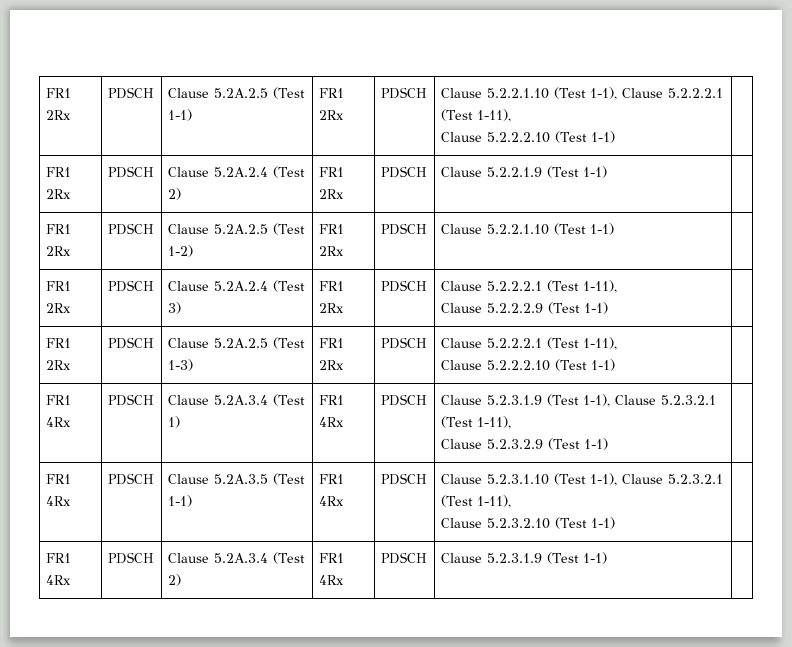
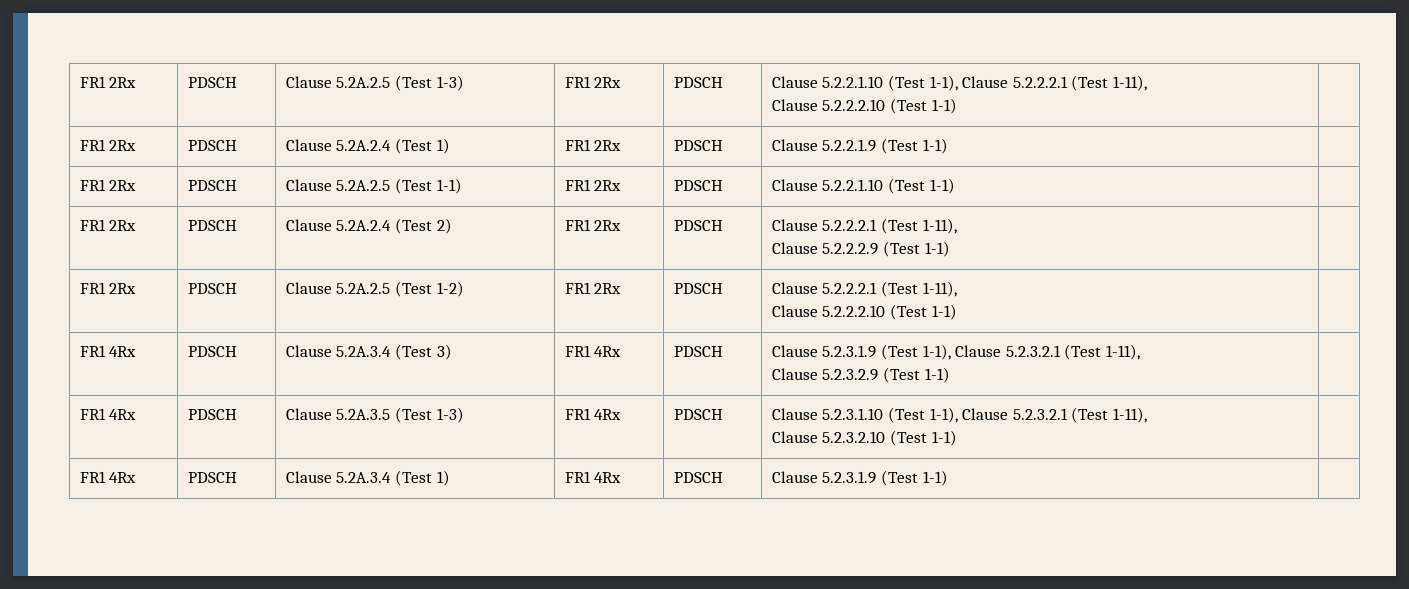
- FR1 2Rx | PDSCH | Clause 5.2A.2.5 (Test 1-1) | FR1 2Rx | PDSCH | Clause 5.2.2.1.10 (Test 1-1), Clause 5.2.2.2.1 (Test 1-11),
+ FR1 2Rx | PDSCH | Clause 5.2A.2.5 (Test 1-3) | FR1 2Rx | PDSCH | Clause 5.2.2.1.10 (Test 1-1), Clause 5.2.2.2.1 (Test 1-11),
- FR1 2Rx | PDSCH | Clause 5.2A.2.4 (Test 2) | FR1 2Rx | PDSCH | Clause 5.2.2.1.9 (Test 1-1) |
+ FR1 2Rx | PDSCH | Clause 5.2A.2.4 (Test 1) | FR1 2Rx | PDSCH | Clause 5.2.2.1.9 (Test 1-1) |
- FR1 2Rx | PDSCH | Clause 5.2A.2.5 (Test 1-2) | FR1 2Rx | PDSCH | Clause 5.2.2.1.10 (Test 1-1) |
+ FR1 2Rx | PDSCH | Clause 5.2A.2.5 (Test 1-1) | FR1 2Rx | PDSCH | Clause 5.2.2.1.10 (Test 1-1) |
- FR1 2Rx | PDSCH | Clause 5.2A.2.4 (Test 3) | FR1 2Rx | PDSCH | Clause 5.2.2.2.1 (Test 1-11),
+ FR1 2Rx | PDSCH | Clause 5.2A.2.4 (Test 2) | FR1 2Rx | PDSCH | Clause 5.2.2.2.1 (Test 1-11),
- FR1 2Rx | PDSCH | Clause 5.2A.2.5 (Test 1-3) | FR1 2Rx | PDSCH | Clause 5.2.2.2.1 (Test 1-11),
+ FR1 2Rx | PDSCH | Clause 5.2A.2.5 (Test 1-2) | FR1 2Rx | PDSCH | Clause 5.2.2.2.1 (Test 1-11),
- FR1 4Rx | PDSCH | Clause 5.2A.3.4 (Test 1) | FR1 4Rx | PDSCH | Clause 5.2.3.1.9 (Test 1-1), Clause 5.2.3.2.1 (Test 1-11),
+ FR1 4Rx | PDSCH | Clause 5.2A.3.4 (Test 3) | FR1 4Rx | PDSCH | Clause 5.2.3.1.9 (Test 1-1), Clause 5.2.3.2.1 (Test 1-11),
- FR1 4Rx | PDSCH | Clause 5.2A.3.5 (Test 1-1) | FR1 4Rx | PDSCH | Clause 5.2.3.1.10 (Test 1-1), Clause 5.2.3.2.1 (Test 1-11),
+ FR1 4Rx | PDSCH | Clause 5.2A.3.5 (Test 1-3) | FR1 4Rx | PDSCH | Clause 5.2.3.1.10 (Test 1-1), Clause 5.2.3.2.1 (Test 1-11),
- FR1 4Rx | PDSCH | Clause 5.2A.3.4 (Test 2) | FR1 4Rx | PDSCH | Clause 5.2.3.1.9 (Test 1-1) |
+ FR1 4Rx | PDSCH | Clause 5.2A.3.4 (Test 1) | FR1 4Rx | PDSCH | Clause 5.2.3.1.9 (Test 1-1) |

